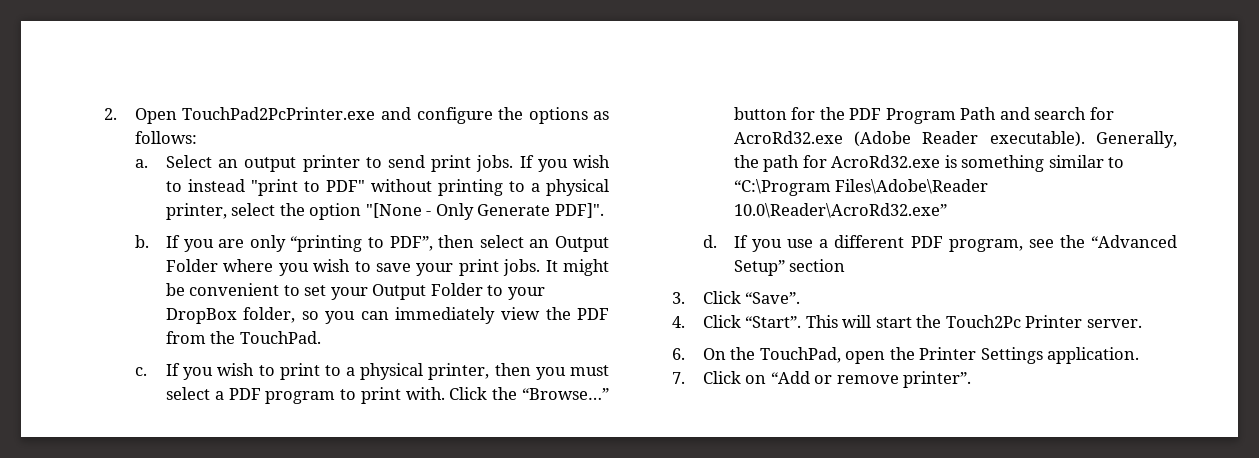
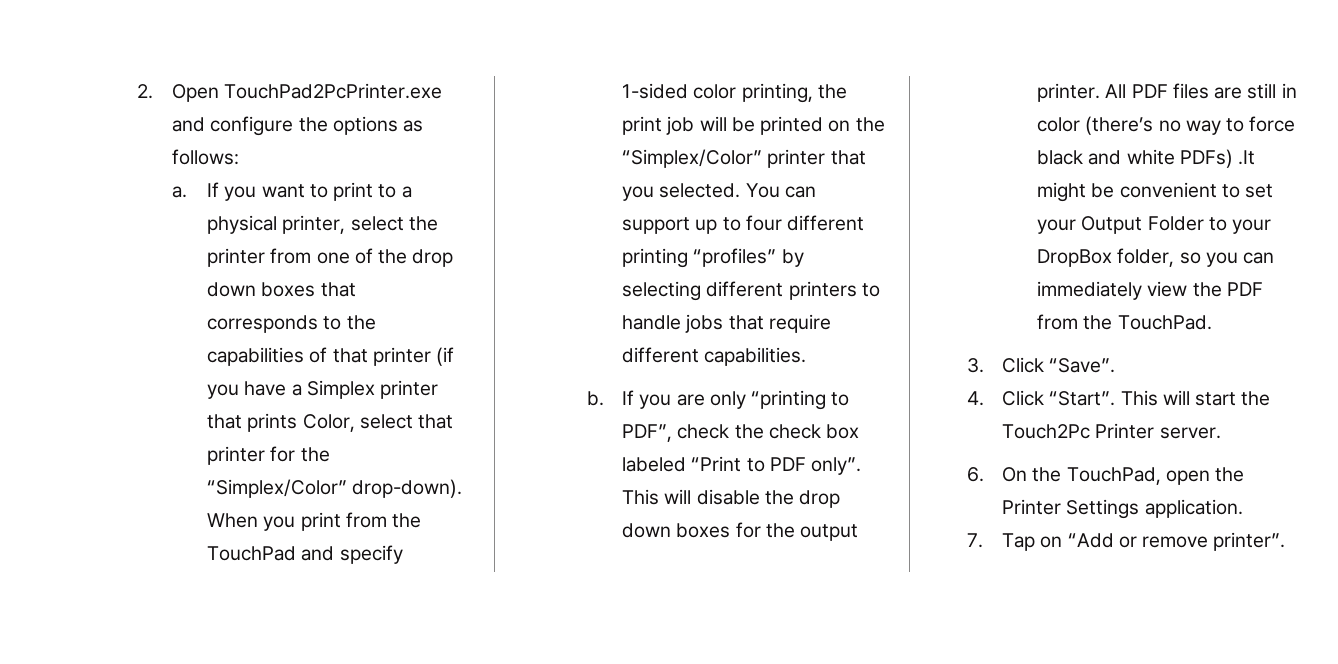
- Select an output printer to send print jobs. If you wish to instead "print to PDF" without printing to a physical printer, select the option "[None - Only Generate PDF]".
+ If you want to print to a physical printer, select the printer from one of the drop down boxes that corresponds to the capabilities of that printer (if you have a Simplex printer that prints Color, select that printer for the “Simplex/Color” drop-down). When you print from the TouchPad and specify 1-sided color printing, the print job will be printed on the “Simplex/Color” printer that you selected. You can support up to four different printing “profiles” by selecting different printers to handle jobs that require different capabilities.
- If you are only “printing to PDF”, then select an Output Folder where you wish to save your print jobs. It might be convenient to set your Output Folder to your DropBox folder, so you can immediately view the PDF from the TouchPad.
+ If you are only “printing to PDF”, check the check box labeled “Print to PDF only”. This will disable the drop down boxes for the output printer. All PDF files are still in color (there’s no way to force black and white PDFs) .It might be convenient to set your Output Folder to your DropBox folder, so you can immediately view the PDF from the TouchPad.
- c. If you wish to print to a physical printer, then you must select a PDF program to print with. Click the “Browse…” button for the PDF Program Path and search for AcroRd32.exe (Adobe Reader executable). Generally, the path for AcroRd32.exe is something similar to “C:\Program Files\Adobe\Reader 10.0\Reader\AcroRd32.exe”
- d. If you use a different PDF program, see the “Advanced Setup” section
- 7. Click on “Add or remove printer”.
+ 7. Tap on “Add or remove printer”.

